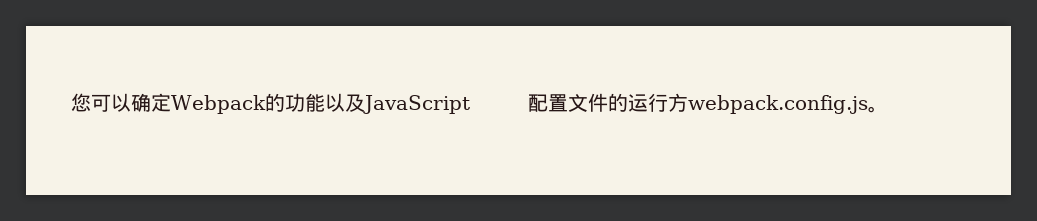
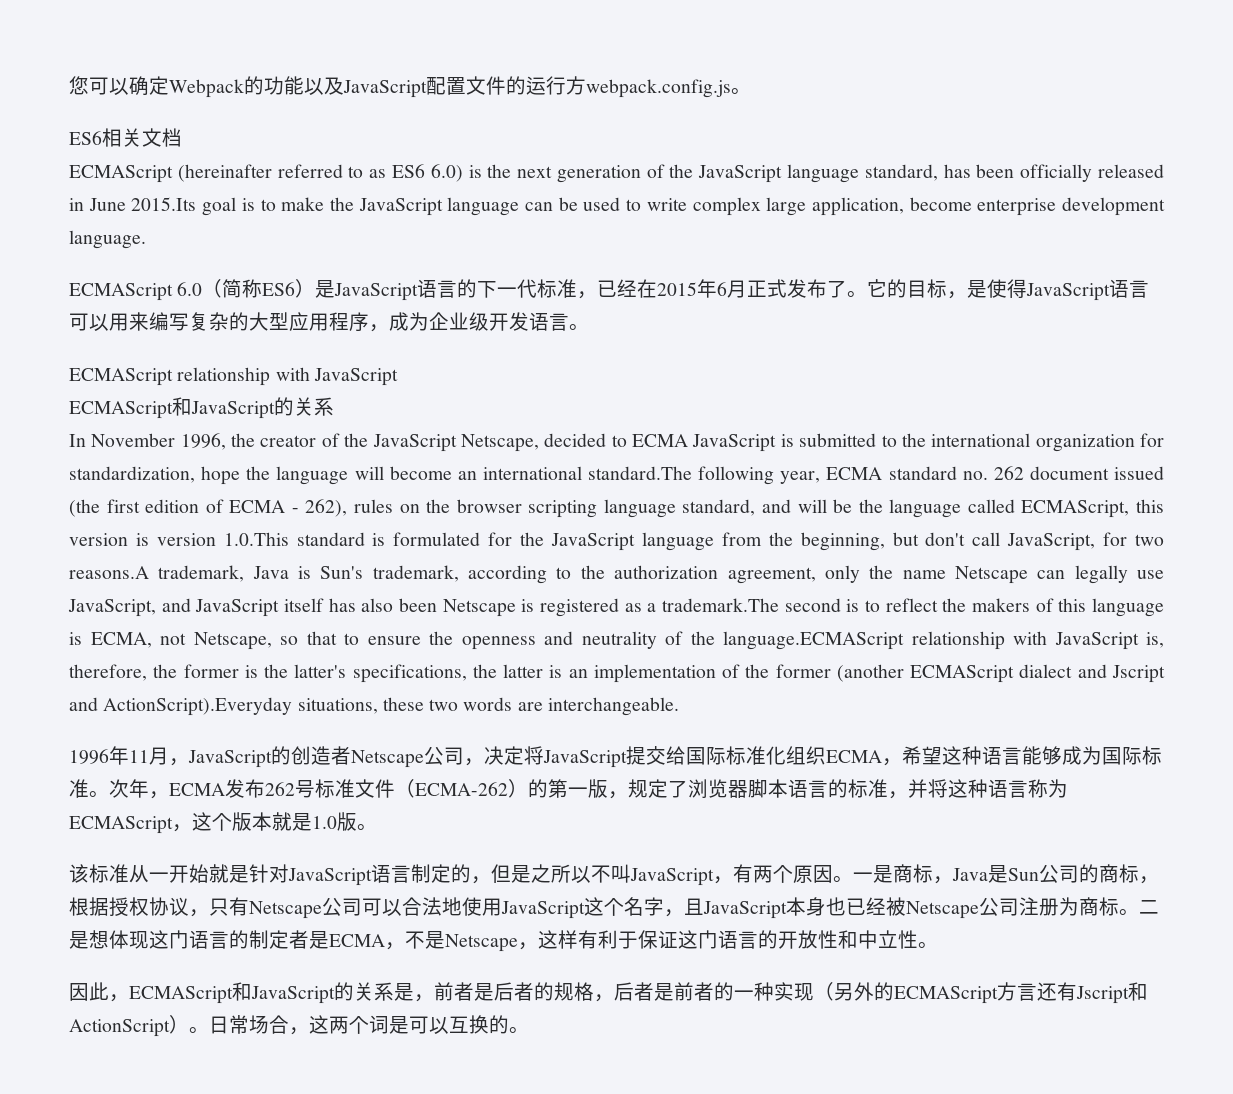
+ ES6相关文档
+ ECMAScript (hereinafter referred to as ES6 6.0) is the next generation of the JavaScript language standard, has been officially released in June 2015.Its goal is to make the JavaScript language can be used to write complex large application, become enterprise development language.
+ ECMAScript 6.0（简称ES6）是JavaScript语言的下一代标准，已经在2015年6月正式发布了。它的目标，是使得JavaScript语言可以用来编写复杂的大型应用程序，成为企业级开发语言。
+ ECMAScript relationship with JavaScript
+ ECMAScript和JavaScript的关系
+ In November 1996, the creator of the JavaScript Netscape, decided to ECMA JavaScript is submitted to the international organization for standardization, hope the language will become an international standard.The following year, ECMA standard no. 262 document issued (the first edition of ECMA - 262), rules on the browser scripting language standard, and will be the language called ECMAScript, this version is version 1.0.This standard is formulated for the JavaScript language from the beginning, but don't call JavaScript, for two reasons.A trademark, Java is Sun's trademark, according to the authorization agreement, only the name Netscape can legally use JavaScript, and JavaScript itself has also been Netscape is registered as a trademark.The second is to reflect the makers of this language is ECMA, not Netscape, so that to ensure the openness and neutrality of the language.ECMAScript relationship with JavaScript is, therefore, the former is the latter's specifications, the latter is an implementation of the former (another ECMAScript dialect and Jscript and ActionScript).Everyday situations, these two words are interchangeable.
+ 1996年11月，JavaScript的创造者Netscape公司，决定将JavaScript提交给国际标准化组织ECMA，希望这种语言能够成为国际标准。次年，ECMA发布262号标准文件（ECMA-262）的第一版，规定了浏览器脚本语言的标准，并将这种语言称为ECMAScript，这个版本就是1.0版。
+ 该标准从一开始就是针对JavaScript语言制定的，但是之所以不叫JavaScript，有两个原因。一是商标，Java是Sun公司的商标，根据授权协议，只有Netscape公司可以合法地使用JavaScript这个名字，且JavaScript本身也已经被Netscape公司注册为商标。二是想体现这门语言的制定者是ECMA，不是Netscape，这样有利于保证这门语言的开放性和中立性。
+ 因此，ECMAScript和JavaScript的关系是，前者是后者的规格，后者是前者的一种实现（另外的ECMAScript方言还有Jscript和ActionScript）。日常场合，这两个词是可以互换的。

